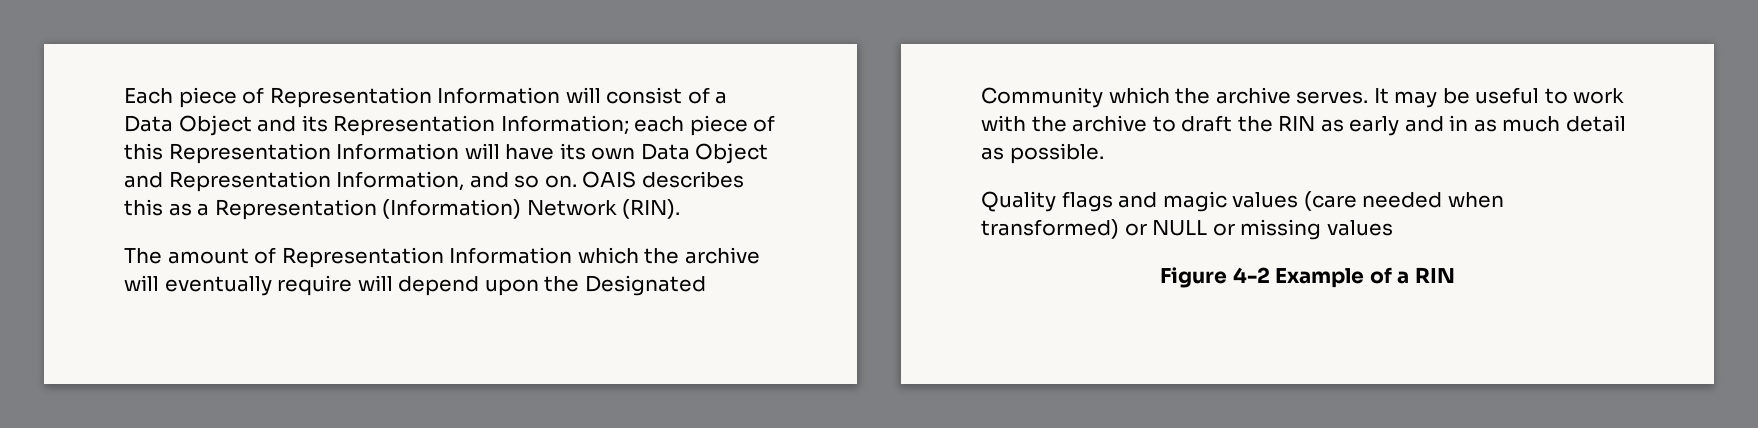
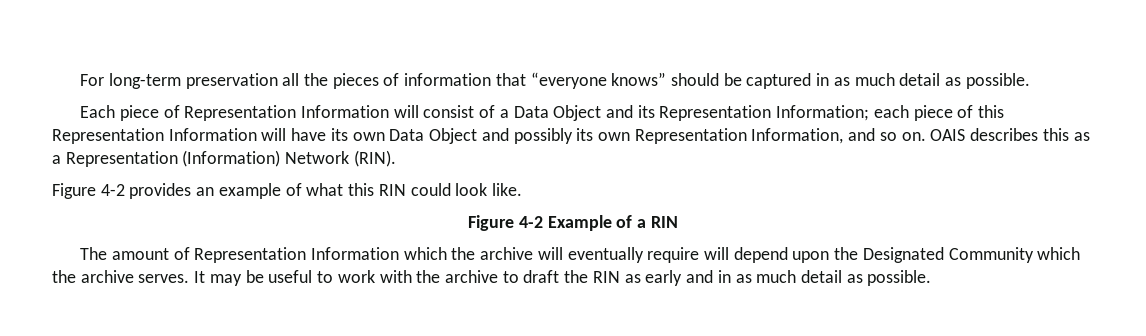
+ For long-term preservation all the pieces of information that “everyone knows” should be captured in as much detail as possible.
- Each piece of Representation Information will consist of a Data Object and its Representation Information; each piece of this Representation Information will have its own Data Object and Representation Information, and so on.
+ Each piece of Representation Information will consist of a Data Object and its Representation Information; each piece of this Representation Information will have its own Data Object and possibly its own Representation Information, and so on.
+ Figure 4-2 provides an example of what this RIN could look like.
+ Figure 4-2 Example of a RIN
- Quality flags and magic values (care needed when transformed) or NULL or missing values
- Figure 4-2 Example of a RIN

